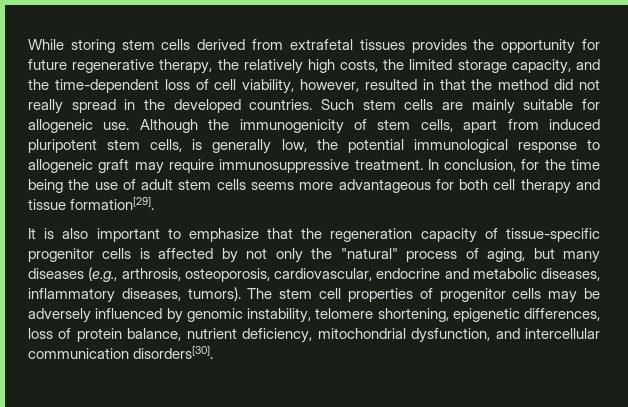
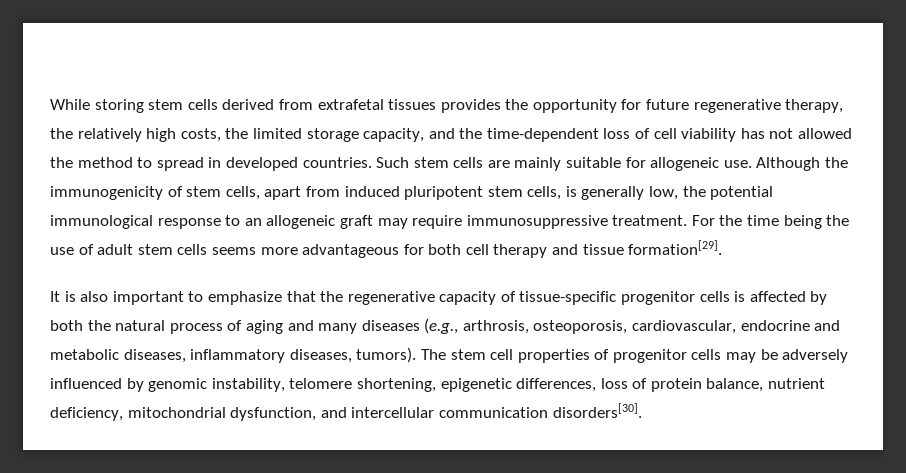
- While storing stem cells derived from extrafetal tissues provides the opportunity for future regenerative therapy, the relatively high costs, the limited storage capacity, and the time-dependent loss of cell viability, however, resulted in that the method did not really spread in the developed countries.
+ While storing stem cells derived from extrafetal tissues provides the opportunity for future regenerative therapy, the relatively high costs, the limited storage capacity, and the time-dependent loss of cell viability has not allowed the method to spread in developed countries.
- Although the immunogenicity of stem cells, apart from induced pluripotent stem cells, is generally low, the potential immunological response to allogeneic graft may require immunosuppressive treatment.
+ Although the immunogenicity of stem cells, apart from induced pluripotent stem cells, is generally low, the potential immunological response to an allogeneic graft may require immunosuppressive treatment.
- In conclusion, for the time being the use of adult stem cells seems more advantageous for both cell therapy and tissue formation[29].
+ For the time being the use of adult stem cells seems more advantageous for both cell therapy and tissue formation[29].
- It is also important to emphasize that the regeneration capacity of tissue-specific progenitor cells is affected by not only the "natural" process of aging, but many diseases (e.g., arthrosis, osteoporosis, cardiovascular, endocrine and metabolic diseases, inflammatory diseases, tumors).
+ It is also important to emphasize that the regenerative capacity of tissue-specific progenitor cells is affected by both the natural process of aging and many diseases (e.g., arthrosis, osteoporosis, cardiovascular, endocrine and metabolic diseases, inflammatory diseases, tumors).

